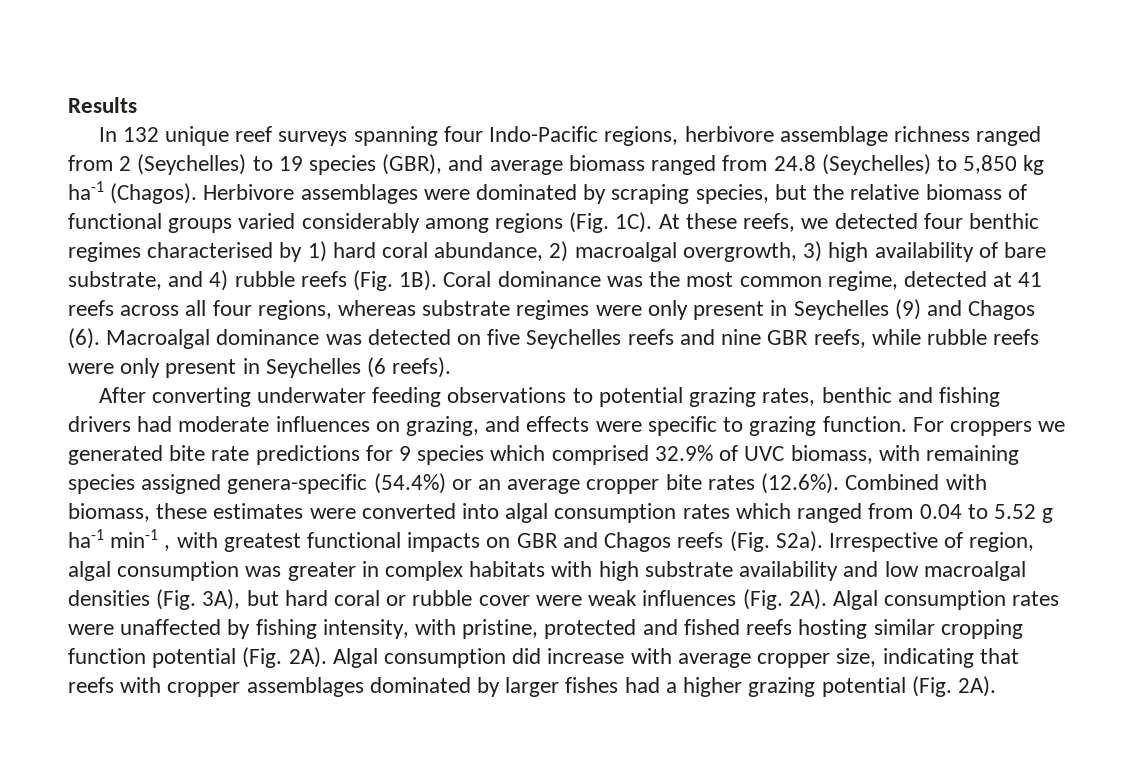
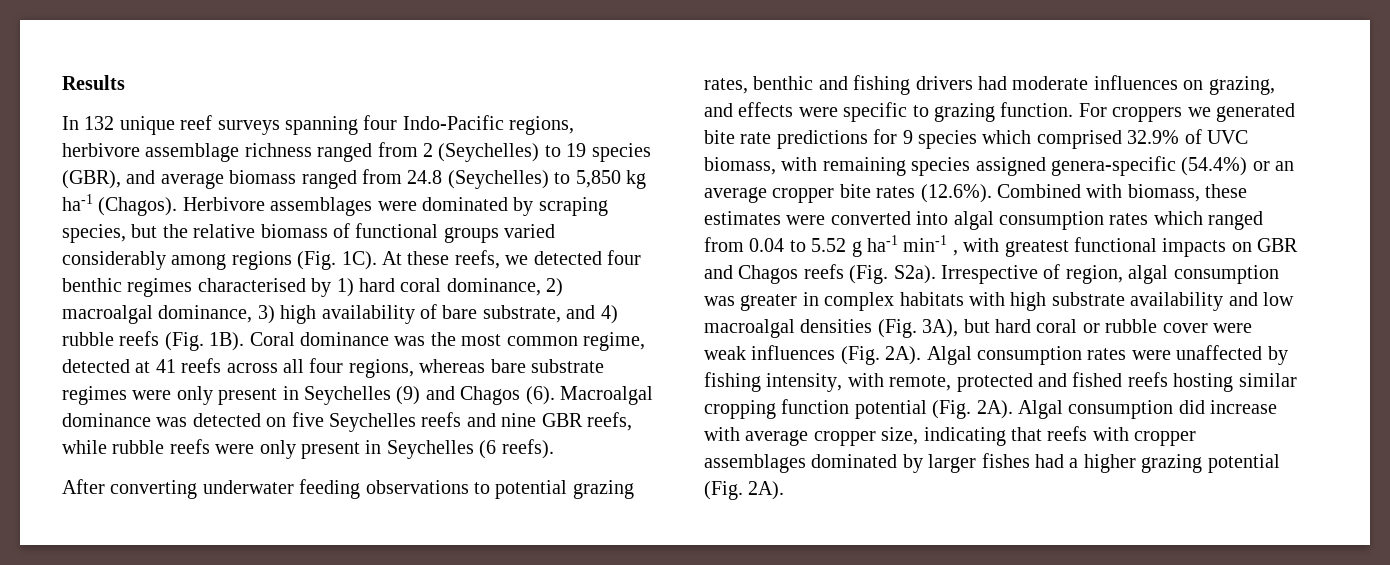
- At these reefs, we detected four benthic regimes characterised by 1) hard coral abundance, 2) macroalgal overgrowth, 3) high availability of bare substrate, and 4) rubble reefs (Fig. 1B).
+ At these reefs, we detected four benthic regimes characterised by 1) hard coral dominance, 2) macroalgal dominance, 3) high availability of bare substrate, and 4) rubble reefs (Fig. 1B).
- Coral dominance was the most common regime, detected at 41 reefs across all four regions, whereas substrate regimes were only present in Seychelles (9) and Chagos (6).
+ Coral dominance was the most common regime, detected at 41 reefs across all four regions, whereas bare substrate regimes were only present in Seychelles (9) and Chagos (6).
- Algal consumption rates were unaffected by fishing intensity, with pristine, protected and fished reefs hosting similar cropping function potential (Fig. 2A).
+ Algal consumption rates were unaffected by fishing intensity, with remote, protected and fished reefs hosting similar cropping function potential (Fig. 2A).

